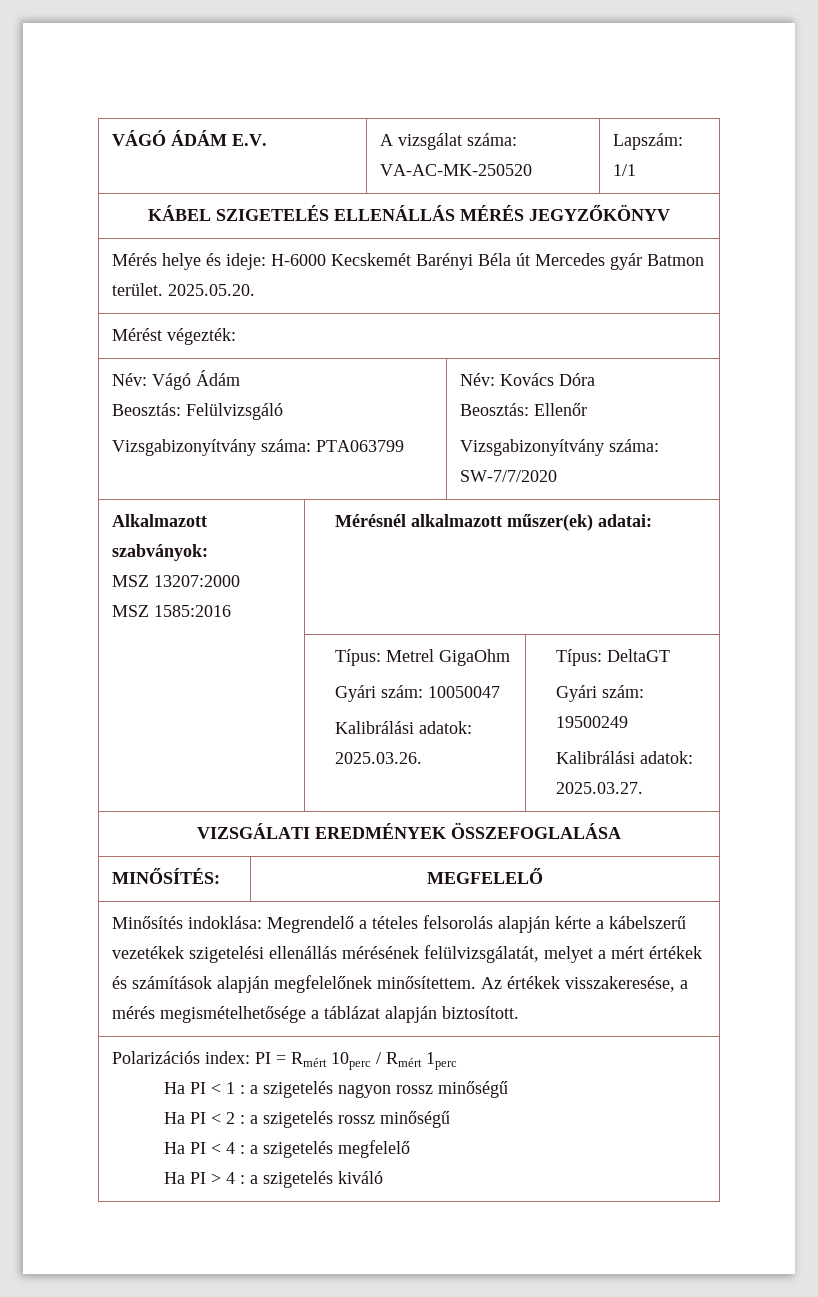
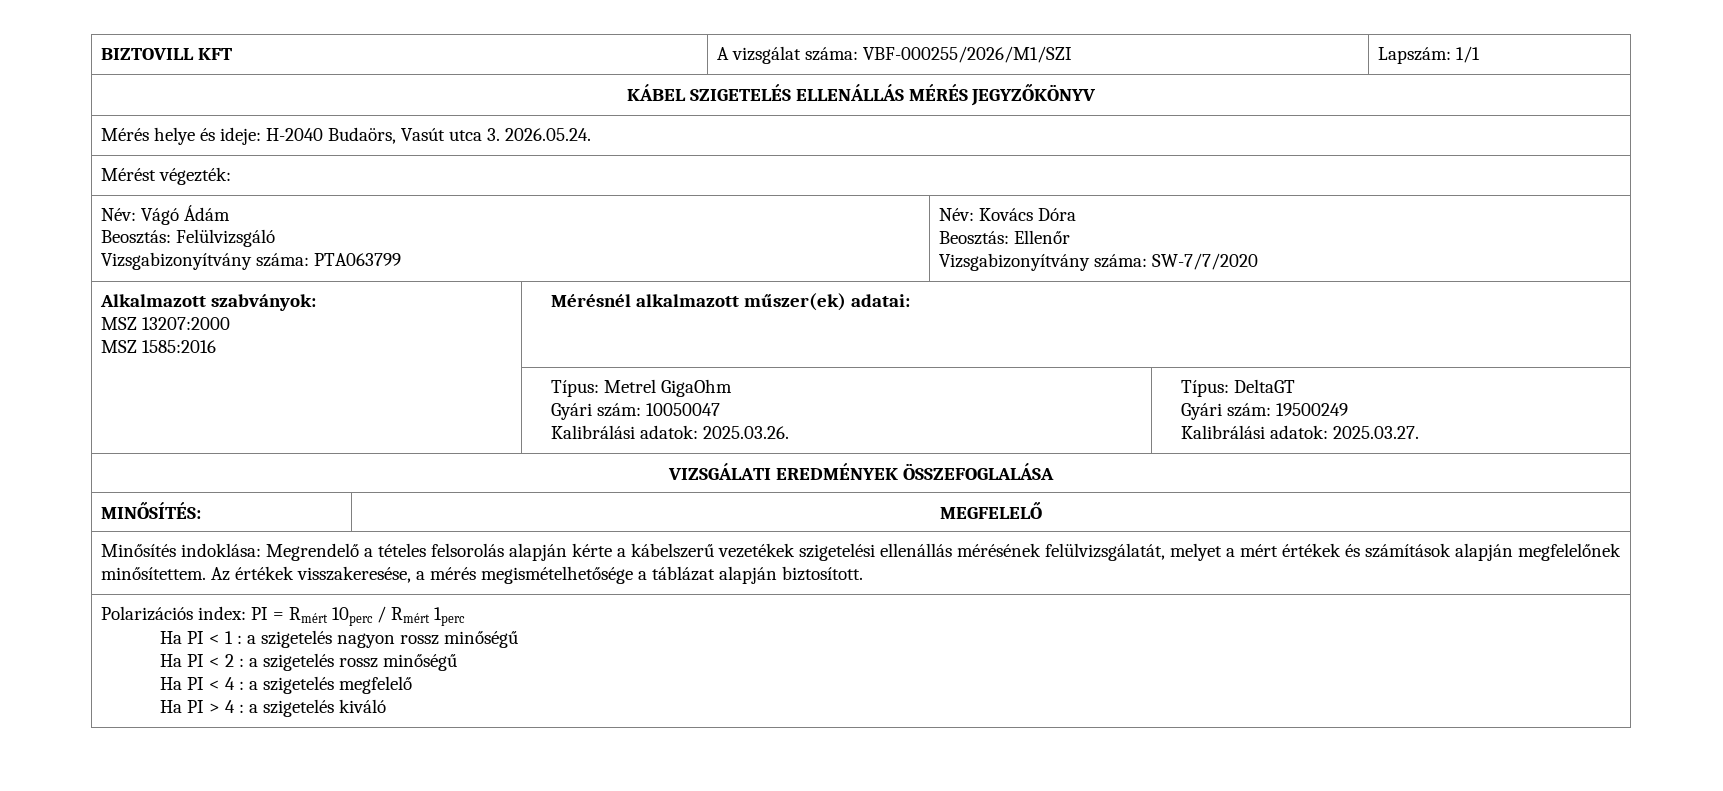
- VÁGÓ ÁDÁM E.V. | A vizsgálat száma: VA-AC-MK-250520 | Lapszám: 1/1
+ BIZTOVILL KFT | A vizsgálat száma: VBF-000255/2026/M1/SZI | Lapszám: 1/1
- Mérés helye és ideje: H-6000 Kecskemét Barényi Béla út Mercedes gyár Batmon terület. 2025.05.20.
+ Mérés helye és ideje: H-2040 Budaörs, Vasút utca 3. 2026.05.24.

